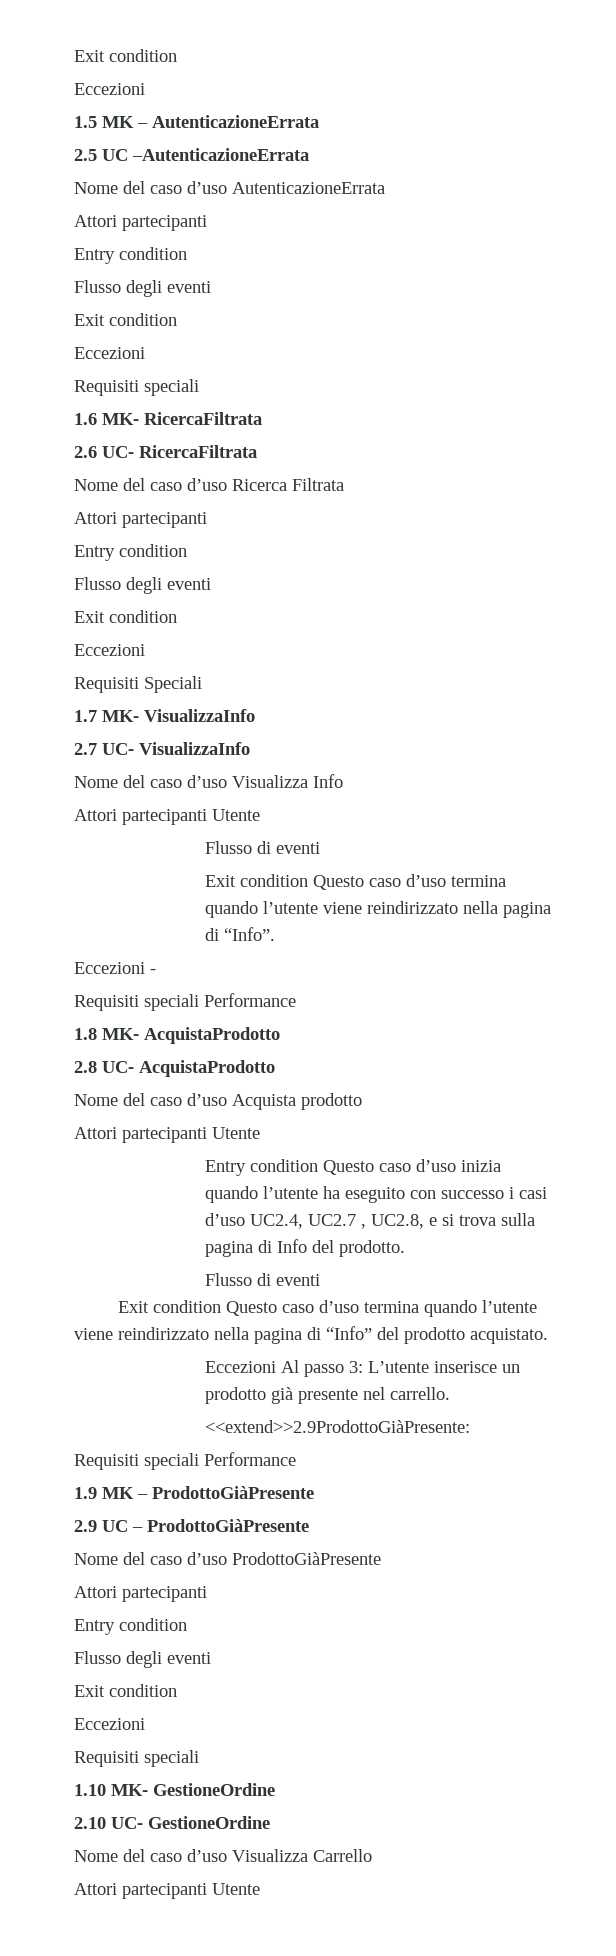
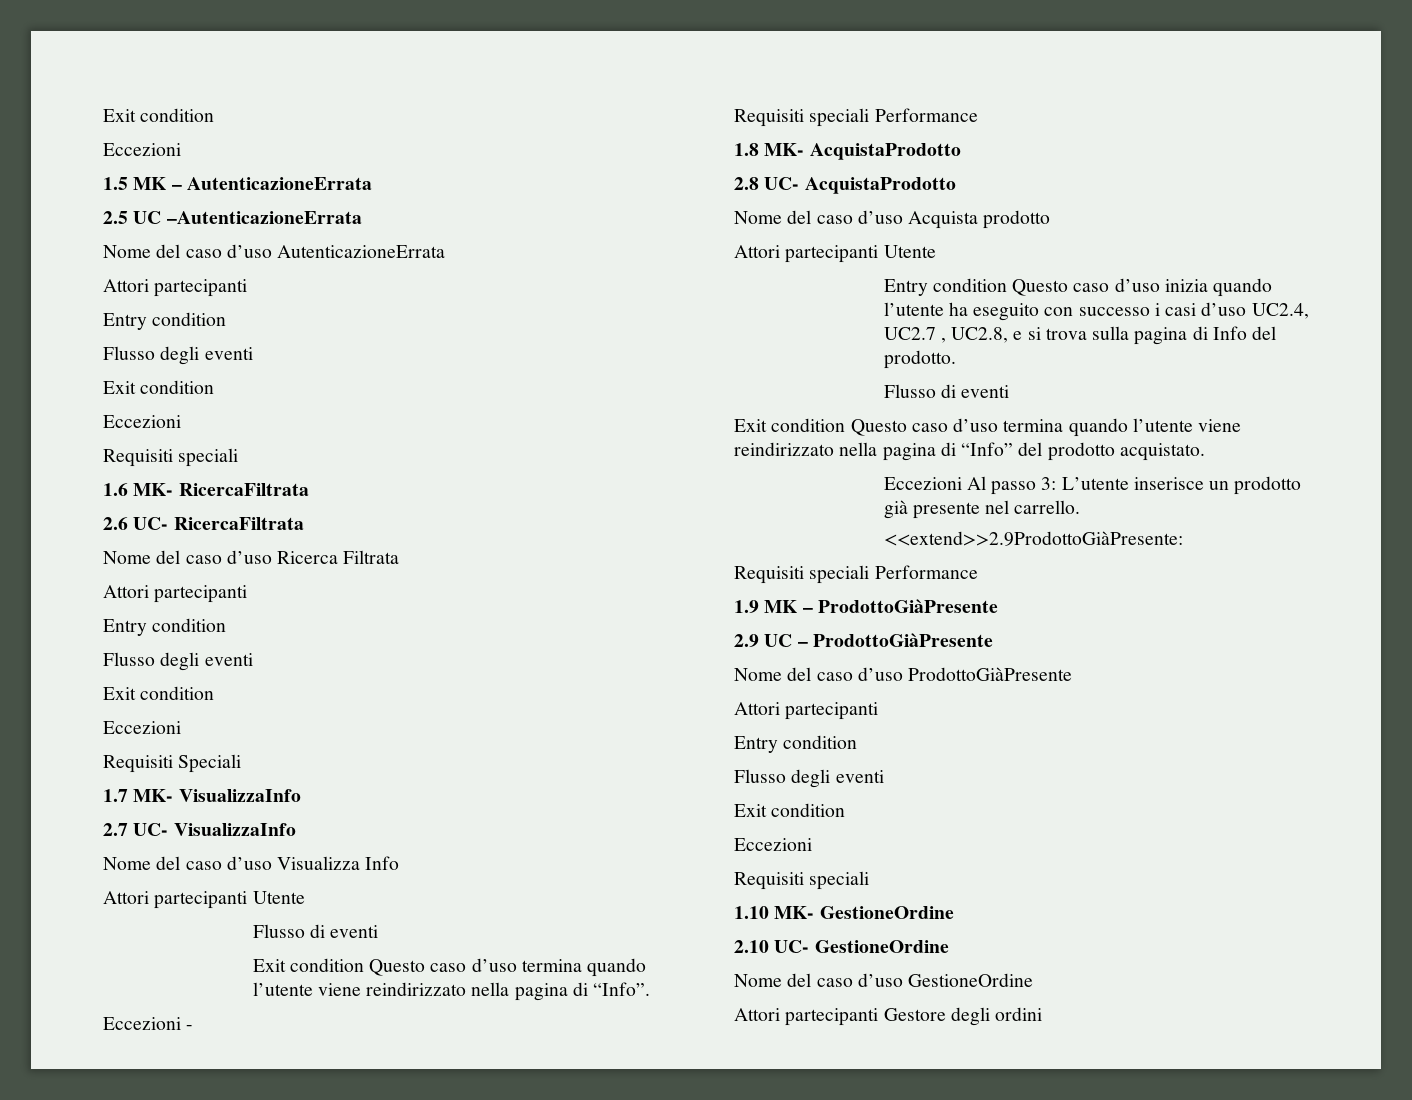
- Nome del caso d’uso Visualizza Carrello
- Attori partecipanti Utente
+ Nome del caso d’uso GestioneOrdine
+ Attori partecipanti Gestore degli ordini

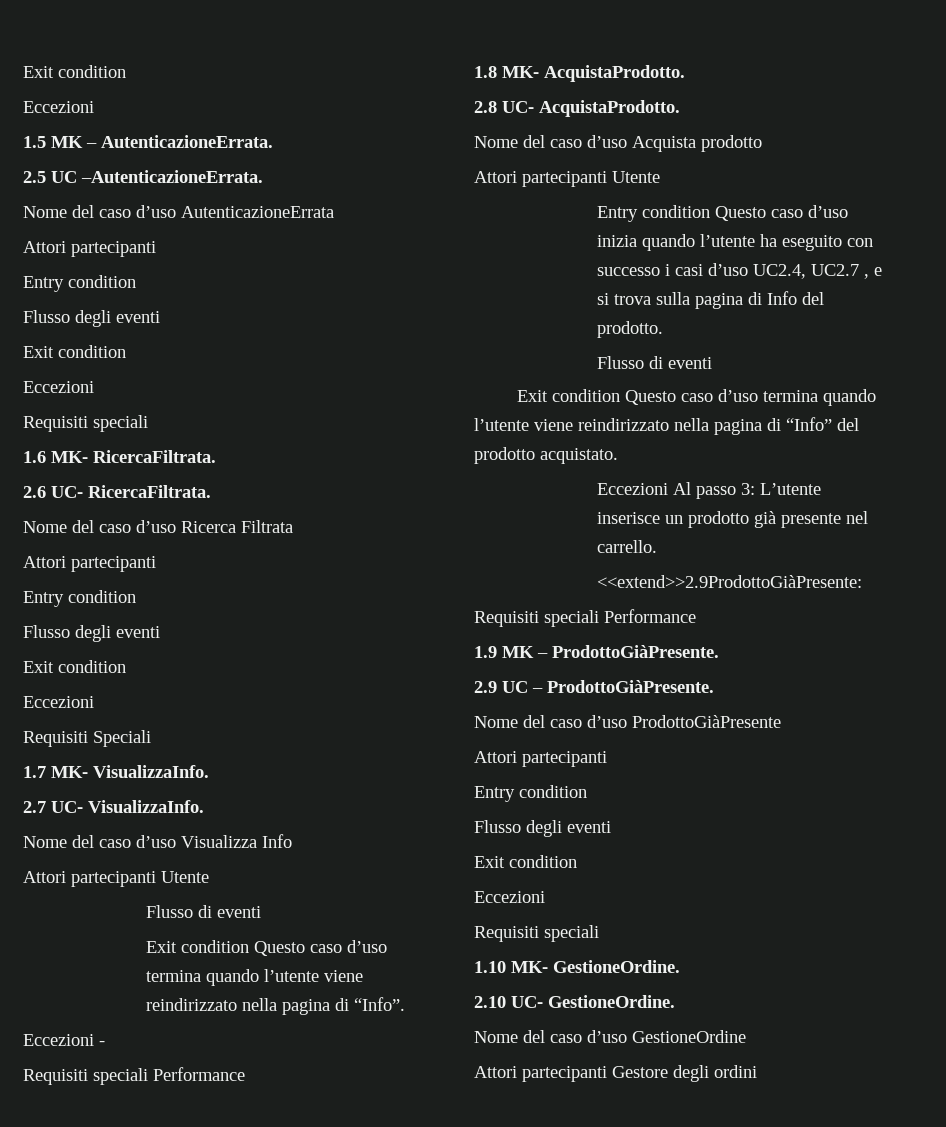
- 1.5 MK – AutenticazioneErrata
+ 1.5 MK – AutenticazioneErrata.
- 2.5 UC –AutenticazioneErrata
+ 2.5 UC –AutenticazioneErrata.
- 1.6 MK- RicercaFiltrata
+ 1.6 MK- RicercaFiltrata.
- 2.6 UC- RicercaFiltrata
+ 2.6 UC- RicercaFiltrata.
- 1.7 MK- VisualizzaInfo
+ 1.7 MK- VisualizzaInfo.
- 2.7 UC- VisualizzaInfo
+ 2.7 UC- VisualizzaInfo.
- 1.8 MK- AcquistaProdotto
+ 1.8 MK- AcquistaProdotto.
- 2.8 UC- AcquistaProdotto
+ 2.8 UC- AcquistaProdotto.
- Entry condition Questo caso d’uso inizia quando l’utente ha eseguito con successo i casi d’uso UC2.4, UC2.7 , UC2.8, e si trova sulla pagina di Info del prodotto.
+ Entry condition Questo caso d’uso inizia quando l’utente ha eseguito con successo i casi d’uso UC2.4, UC2.7 , e si trova sulla pagina di Info del prodotto.
- 1.9 MK – ProdottoGiàPresente
+ 1.9 MK – ProdottoGiàPresente.
- 2.9 UC – ProdottoGiàPresente
+ 2.9 UC – ProdottoGiàPresente.
- 1.10 MK- GestioneOrdine
+ 1.10 MK- GestioneOrdine.
- 2.10 UC- GestioneOrdine
+ 2.10 UC- GestioneOrdine.

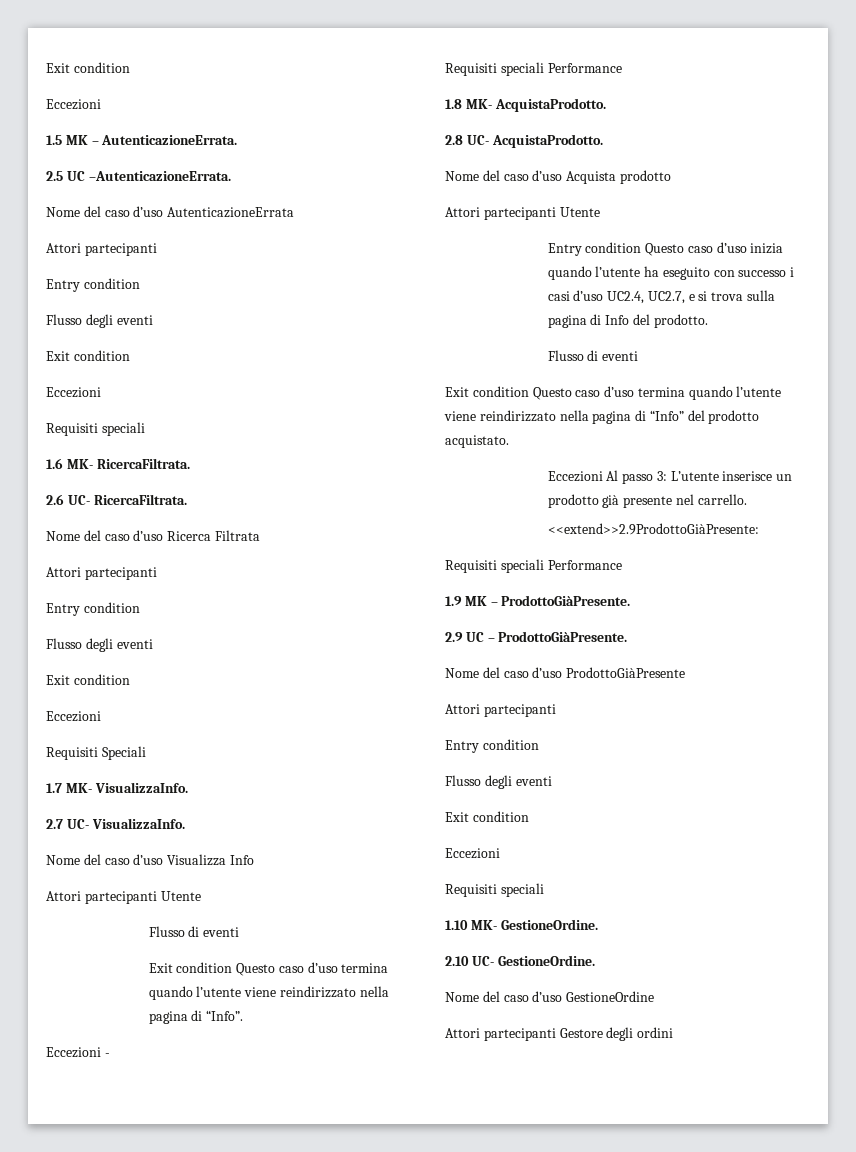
- Entry condition Questo caso d’uso inizia quando l’utente ha eseguito con successo i casi d’uso UC2.4, UC2.7 , e si trova sulla pagina di Info del prodotto.
+ Entry condition Questo caso d’uso inizia quando l’utente ha eseguito con successo i casi d’uso UC2.4, UC2.7, e si trova sulla pagina di Info del prodotto.

